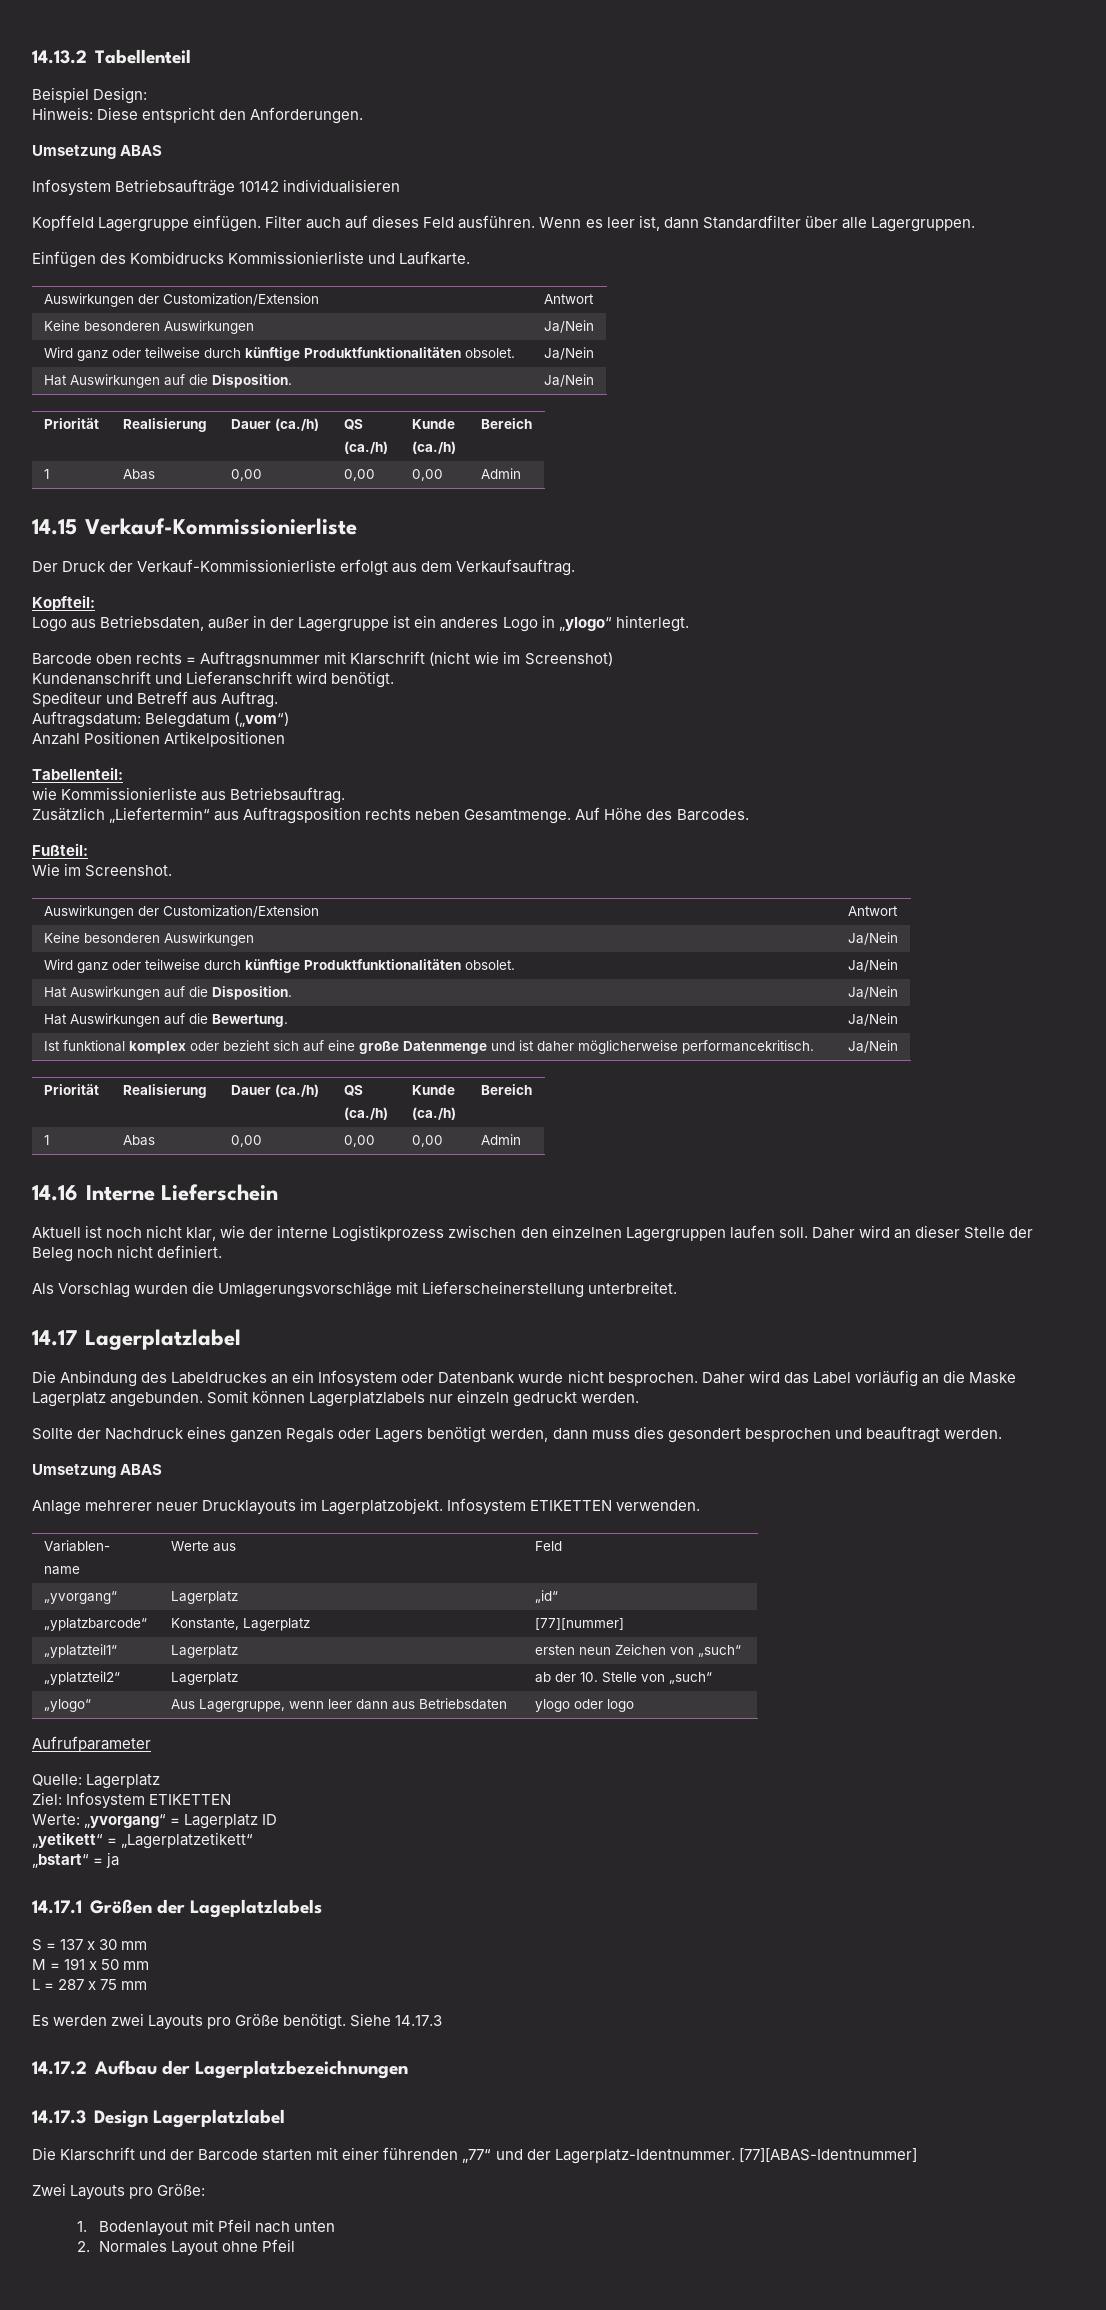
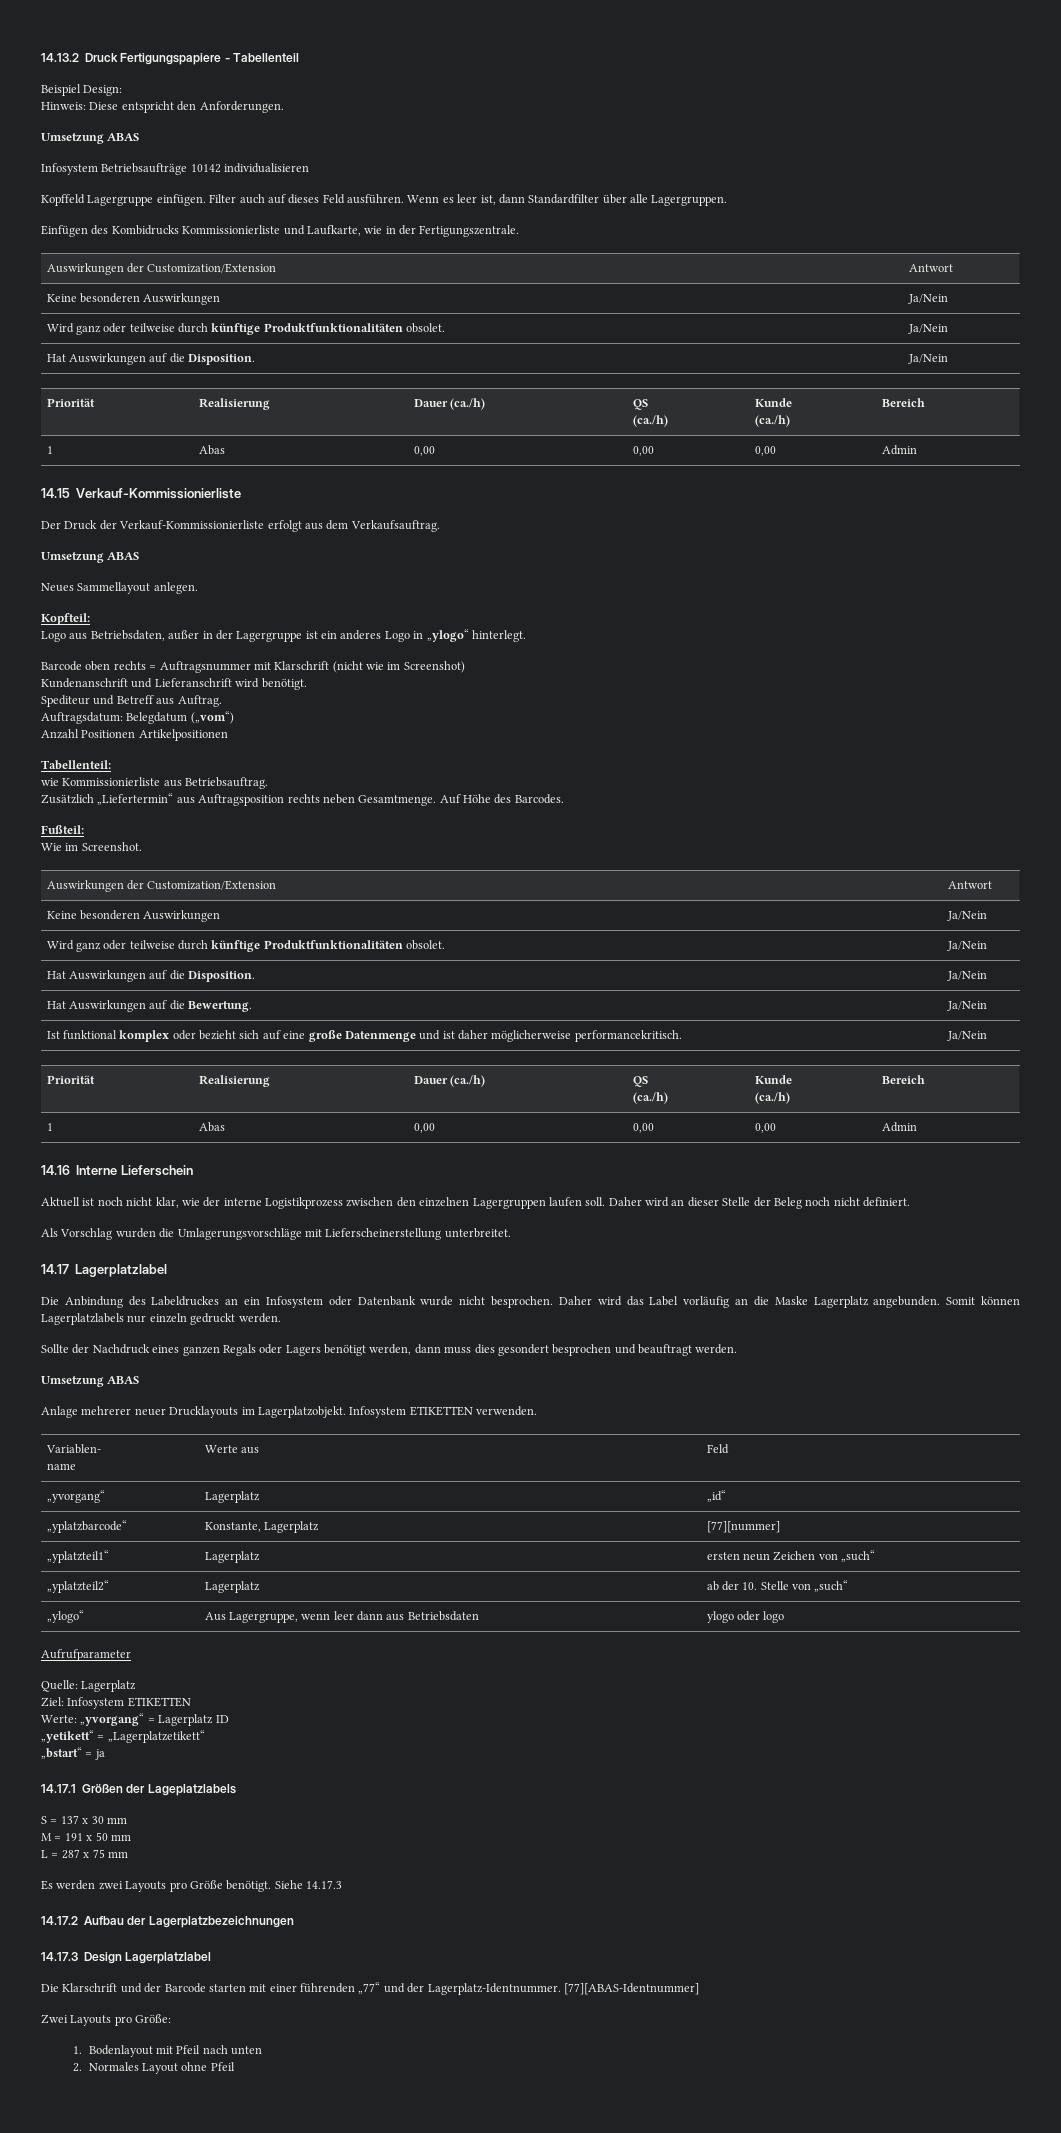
- 14.13.2 Tabellenteil
+ 14.13.2 Druck Fertigungspapiere - Tabellenteil
- Einfügen des Kombidrucks Kommissionierliste und Laufkarte.
+ Einfügen des Kombidrucks Kommissionierliste und Laufkarte, wie in der Fertigungszentrale.
  Der Druck der Verkauf-Kommissionierliste erfolgt aus dem Verkaufsauftrag.
+ Umsetzung ABAS
+ Neues Sammellayout anlegen.

